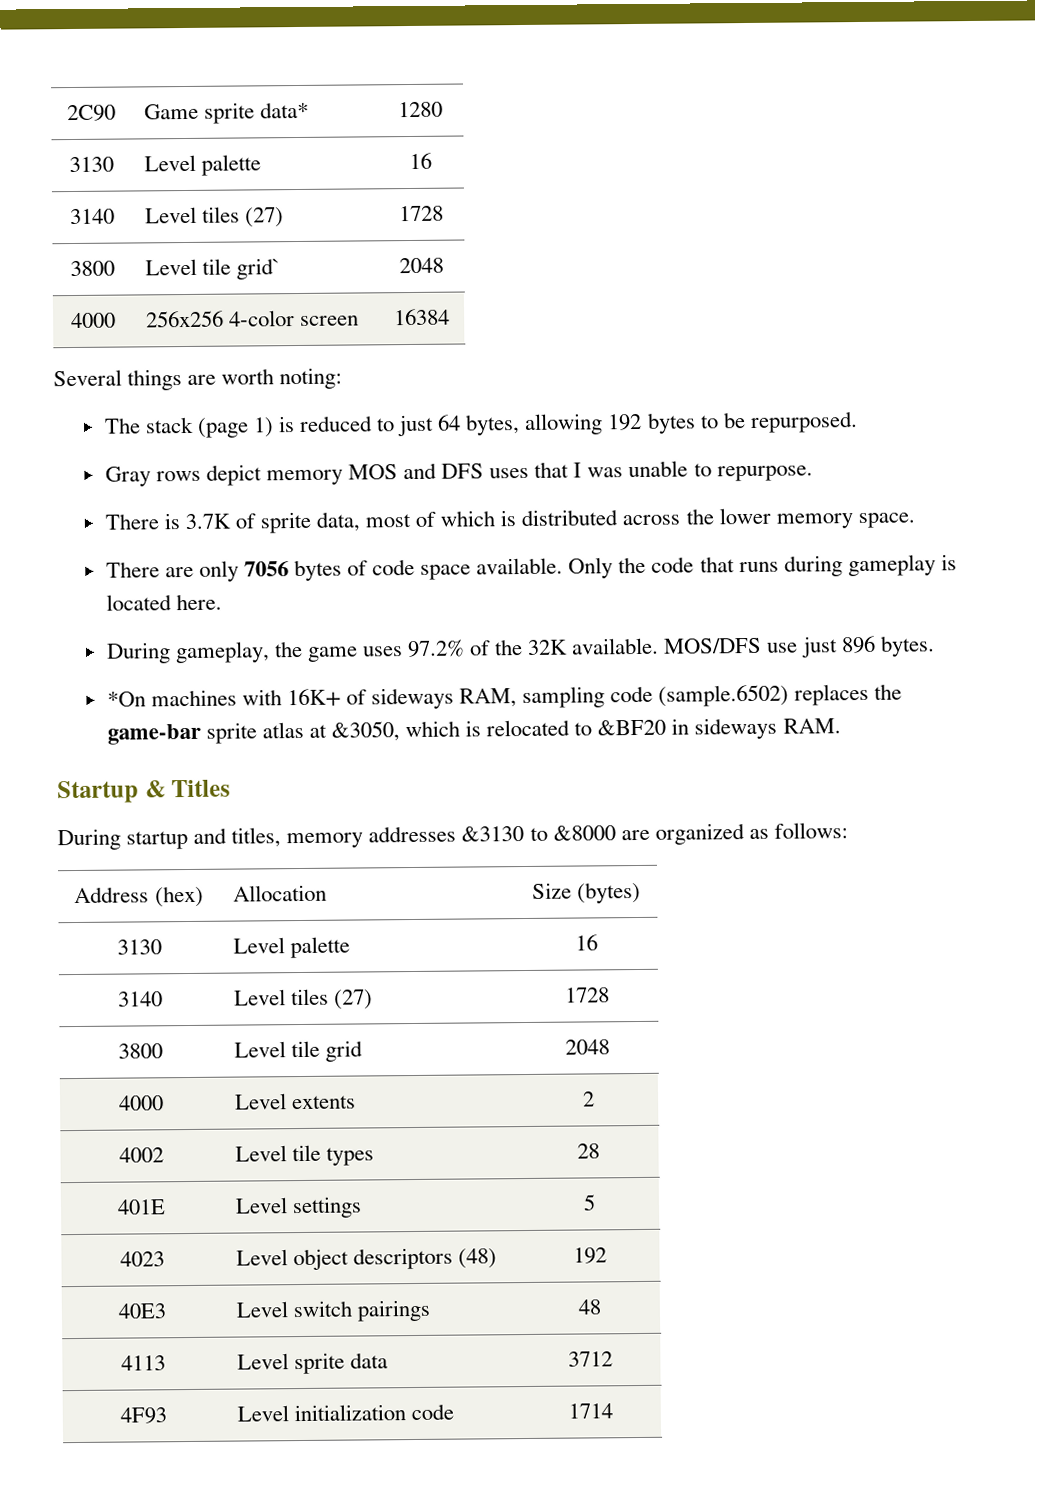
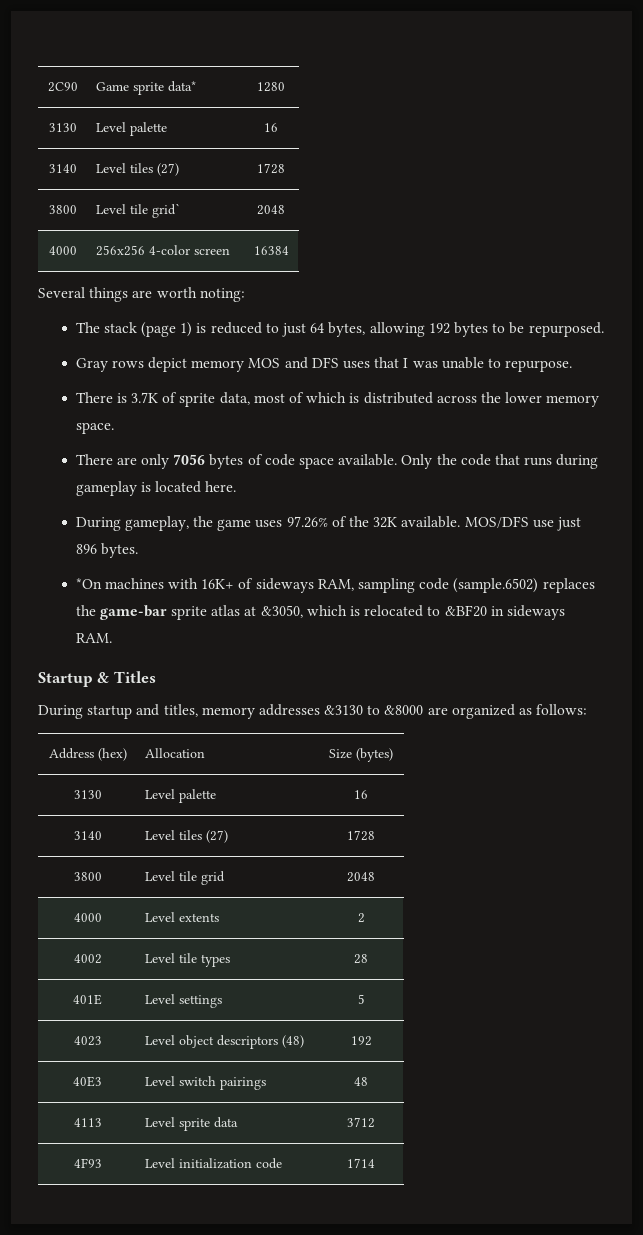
- During gameplay, the game uses 97.2% of the 32K available.
+ During gameplay, the game uses 97.26% of the 32K available.

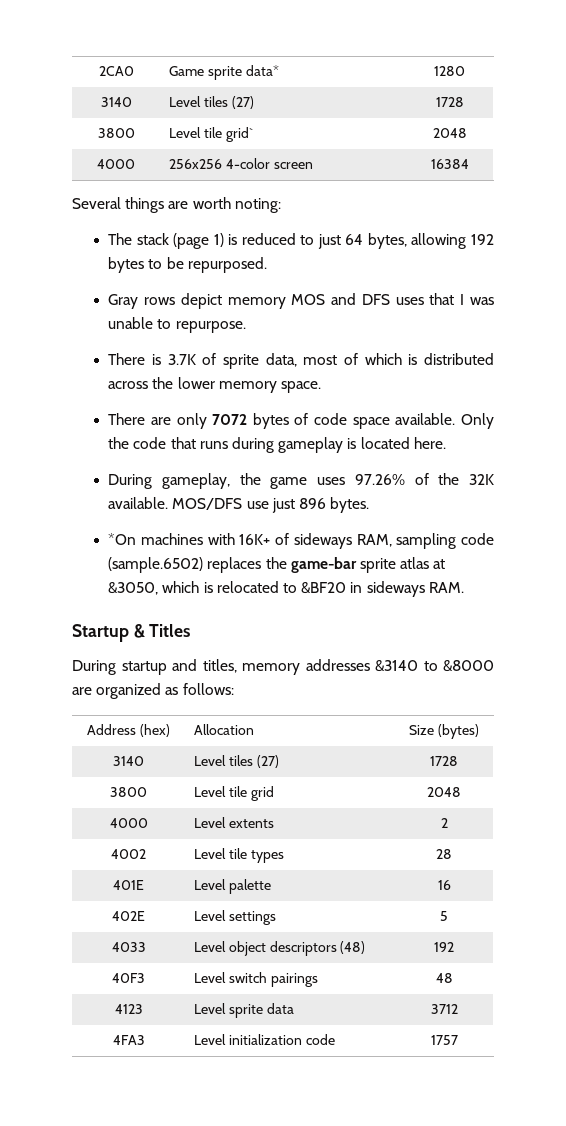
- 2C90 | Game sprite data* | 1280
- 3130 | Level palette | 16
+ 2CA0 | Game sprite data* | 1280
- There are only 7056 bytes of code space available.
+ There are only 7072 bytes of code space available.
- During startup and titles, memory addresses &3130 to &8000 are organized as follows:
+ During startup and titles, memory addresses &3140 to &8000 are organized as follows:
  Address (hex) | Allocation | Size (bytes)
- 3130 | Level palette | 16
- 401E | Level settings | 5
+ 401E | Level palette | 16
+ 402E | Level settings | 5
- 4023 | Level object descriptors (48) | 192
+ 4033 | Level object descriptors (48) | 192
- 40E3 | Level switch pairings | 48
+ 40F3 | Level switch pairings | 48
- 4113 | Level sprite data | 3712
+ 4123 | Level sprite data | 3712
- 4F93 | Level initialization code | 1714
+ 4FA3 | Level initialization code | 1757

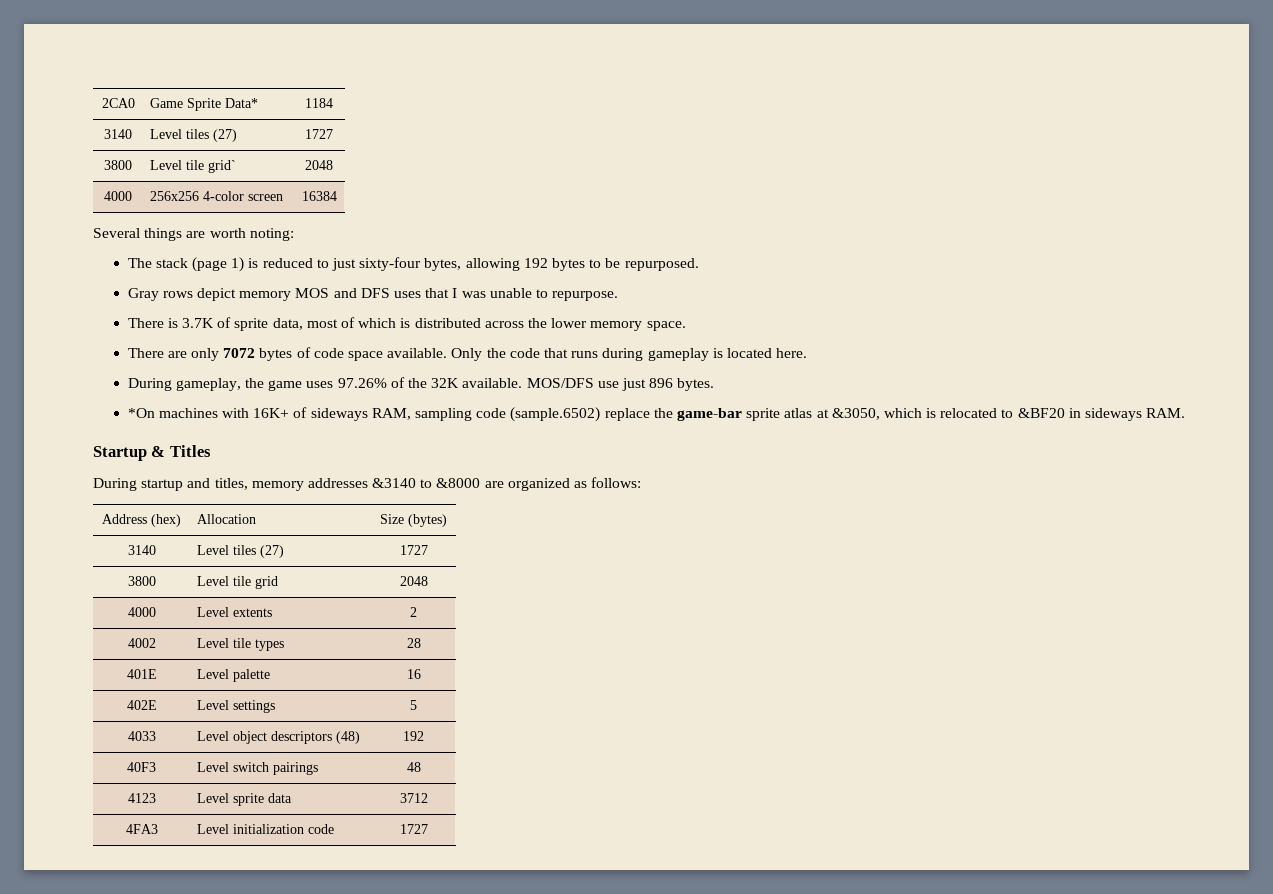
- 2CA0 | Game sprite data* | 1280
- 3140 | Level tiles (27) | 1728
+ 2CA0 | Game Sprite Data* | 1184
+ 3140 | Level tiles (27) | 1727
- The stack (page 1) is reduced to just 64 bytes, allowing 192 bytes to be repurposed.
+ The stack (page 1) is reduced to just sixty-four bytes, allowing 192 bytes to be repurposed.
- *On machines with 16K+ of sideways RAM, sampling code (sample.6502) replaces the game-bar sprite atlas at &3050, which is relocated to &BF20 in sideways RAM.
+ *On machines with 16K+ of sideways RAM, sampling code (sample.6502) replace the game-bar sprite atlas at &3050, which is relocated to &BF20 in sideways RAM.
  Address (hex) | Allocation | Size (bytes)
- 3140 | Level tiles (27) | 1728
+ 3140 | Level tiles (27) | 1727
- 4FA3 | Level initialization code | 1757
+ 4FA3 | Level initialization code | 1727

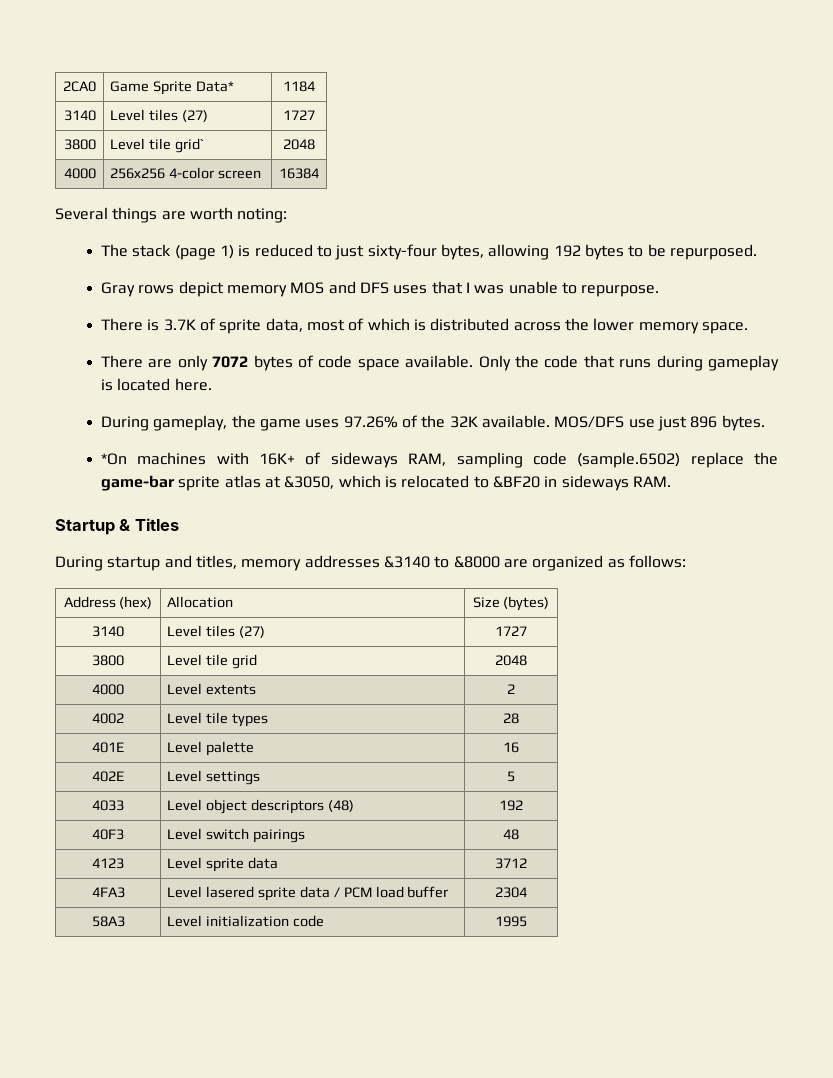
- 4FA3 | Level initialization code | 1727
+ 4FA3 | Level lasered sprite data / PCM load buffer | 2304
+ 58A3 | Level initialization code | 1995

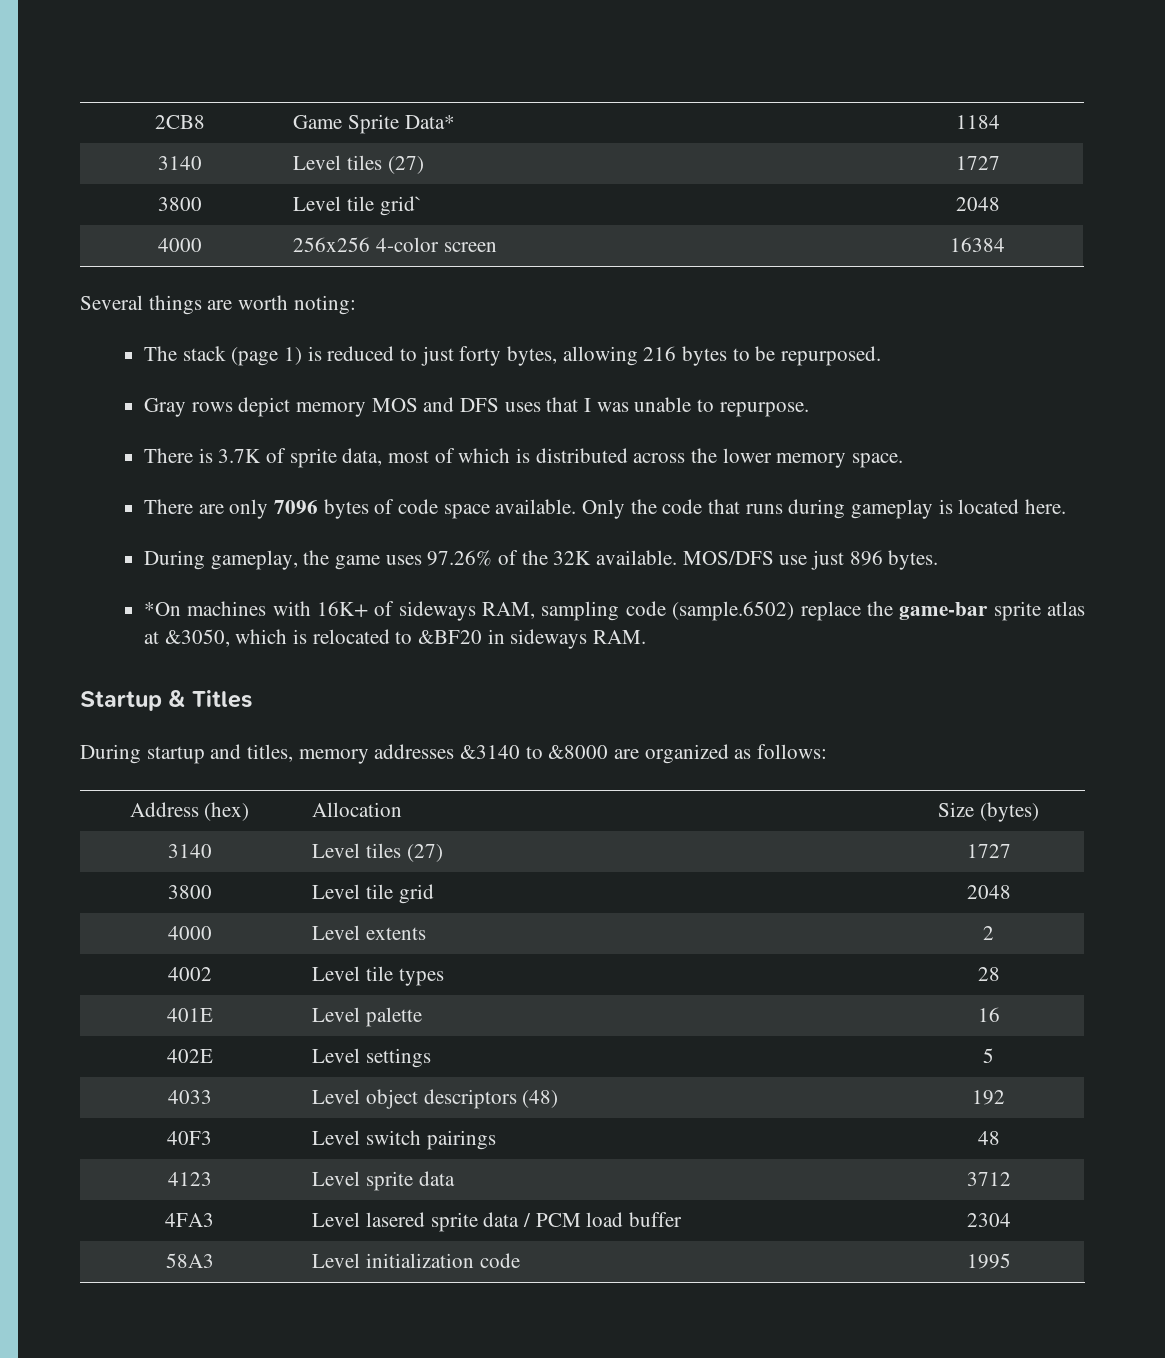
- 2CA0 | Game Sprite Data* | 1184
+ 2CB8 | Game Sprite Data* | 1184
- The stack (page 1) is reduced to just sixty-four bytes, allowing 192 bytes to be repurposed.
+ The stack (page 1) is reduced to just forty bytes, allowing 216 bytes to be repurposed.
- There are only 7072 bytes of code space available.
+ There are only 7096 bytes of code space available.

